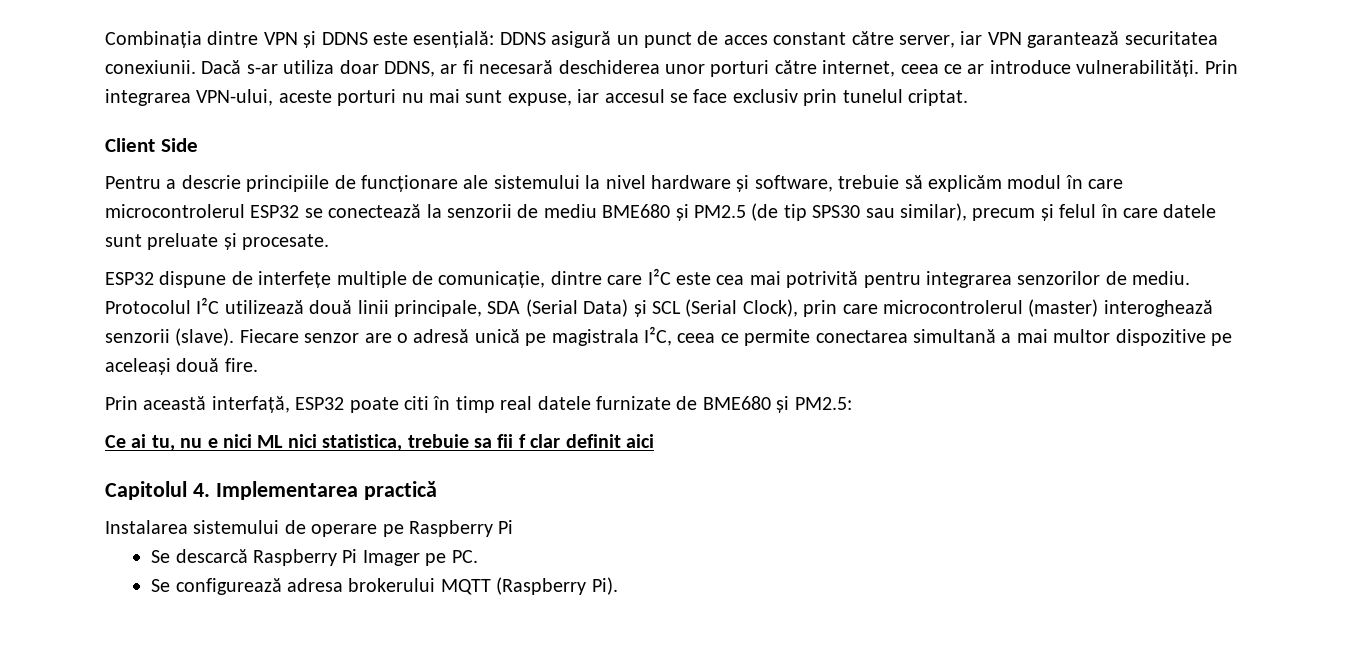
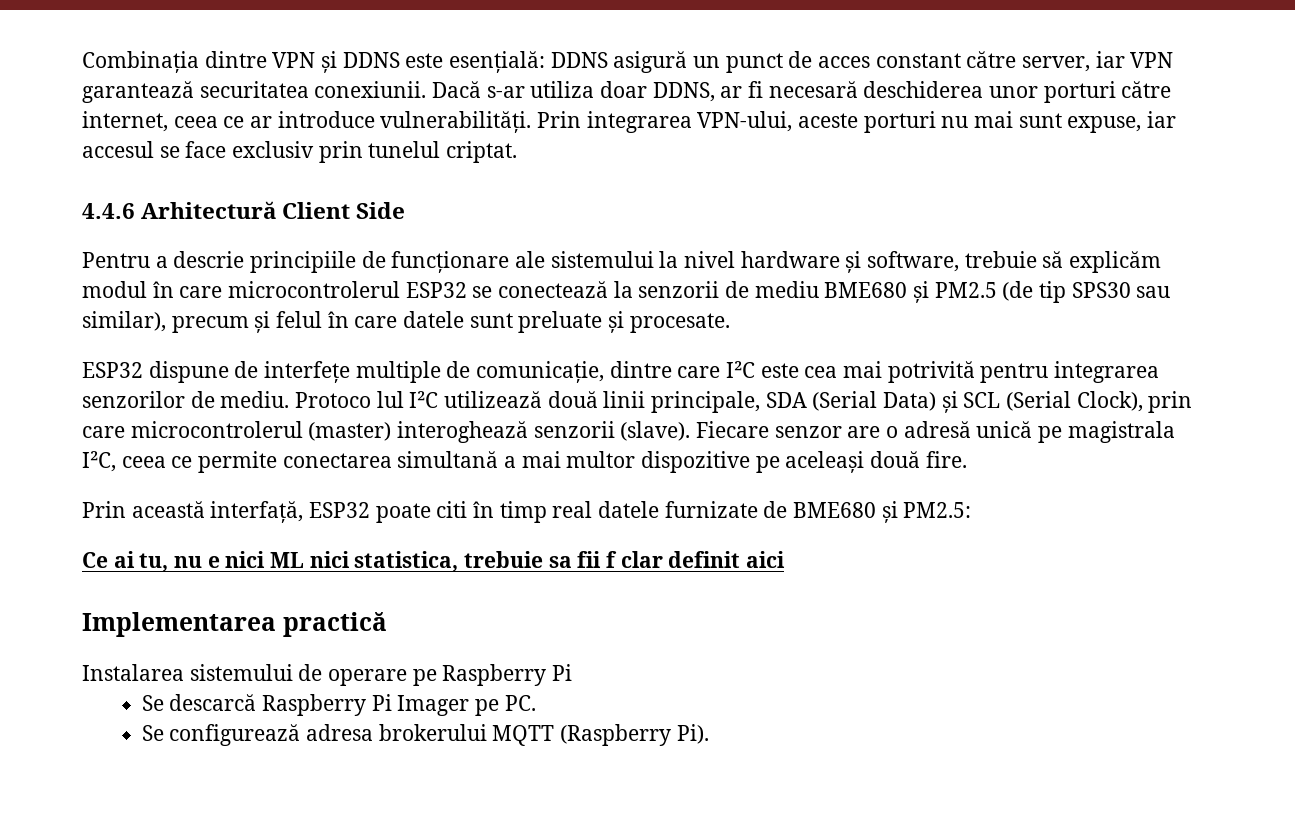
- Client Side
+ 4.4.6 Arhitectură Client Side
- Protocolul I²C utilizează două linii principale, SDA (Serial Data) și SCL (Serial Clock), prin care microcontrolerul (master) interoghează senzorii (slave).
+ Protoco lul I²C utilizează două linii principale, SDA (Serial Data) și SCL (Serial Clock), prin care microcontrolerul (master) interoghează senzorii (slave).
- Capitolul 4. Implementarea practică
+ Implementarea practică

